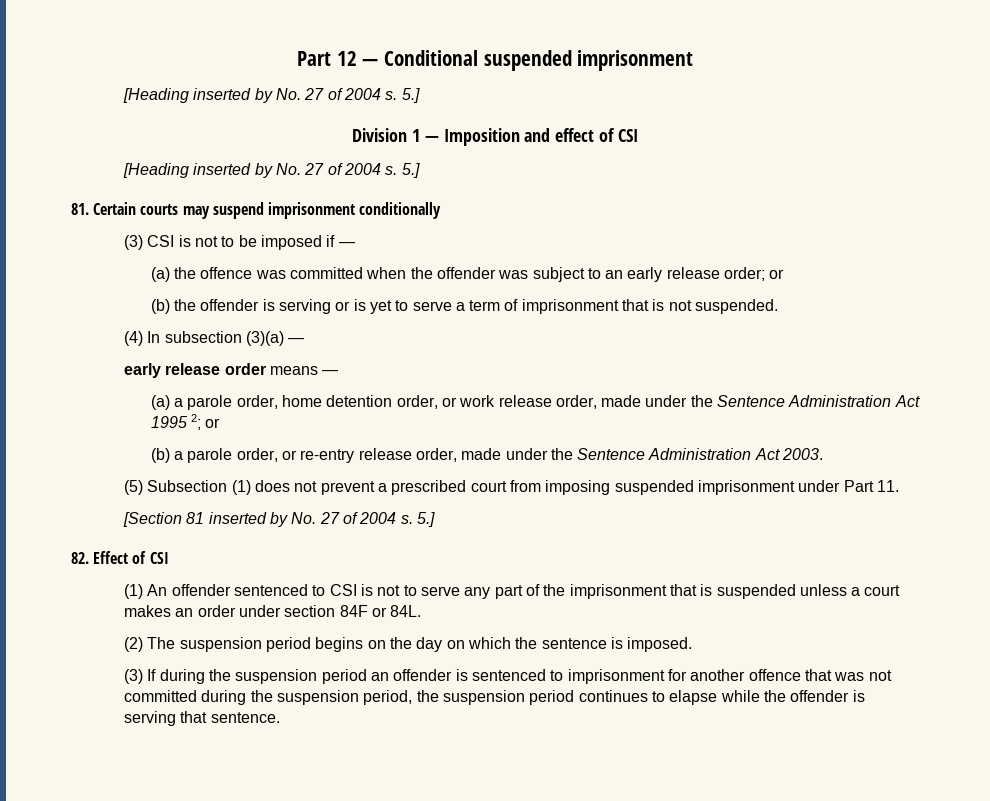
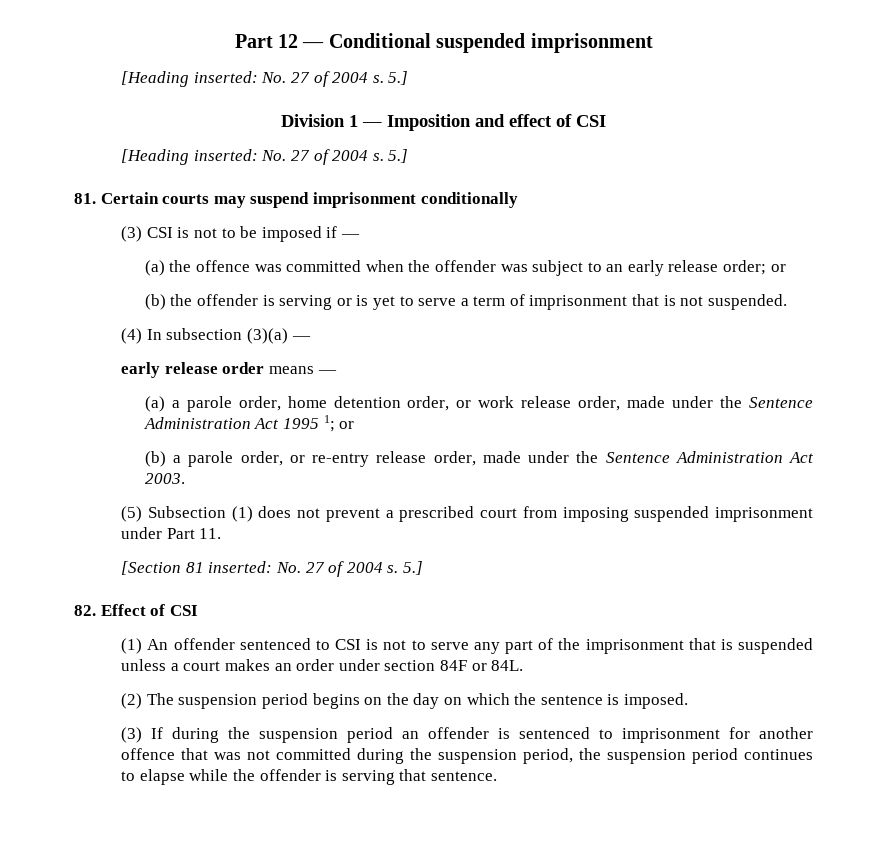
  Part 12 — Conditional suspended imprisonment
- [Heading inserted by No. 27 of 2004 s.
+ [Heading inserted: No. 27 of 2004 s.
  Division 1 — Imposition and effect of CSI
- [Heading inserted by No. 27 of 2004 s.
+ [Heading inserted: No. 27 of 2004 s.
- (a) a parole order, home detention order, or work release order, made under the Sentence Administration Act 1995 2; or
+ (a) a parole order, home detention order, or work release order, made under the Sentence Administration Act 1995 1; or
- [Section 81 inserted by No. 27 of 2004 s.
+ [Section 81 inserted: No. 27 of 2004 s.

